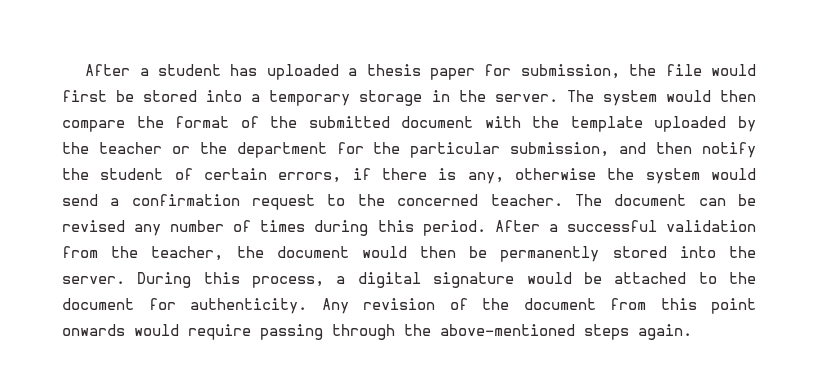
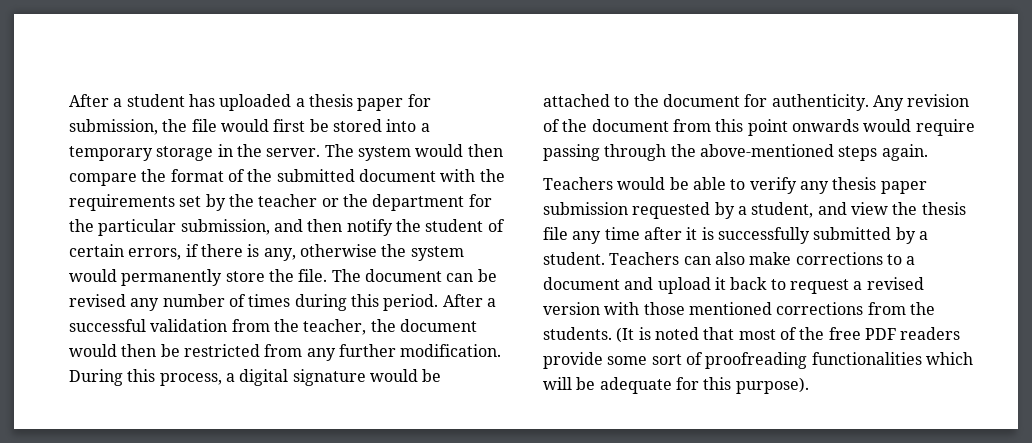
- The system would then compare the format of the submitted document with the template uploaded by the teacher or the department for the particular submission, and then notify the student of certain errors, if there is any, otherwise the system would send a confirmation request to the concerned teacher.
+ The system would then compare the format of the submitted document with the requirements set by the teacher or the department for the particular submission, and then notify the student of certain errors, if there is any, otherwise the system would permanently store the file.
- After a successful validation from the teacher, the document would then be permanently stored into the server.
+ After a successful validation from the teacher, the document would then be restricted from any further modification.
+ Teachers would be able to verify any thesis paper submission requested by a student, and view the thesis file any time after it is successfully submitted by a student. Teachers can also make corrections to a document and upload it back to request a revised version with those mentioned corrections from the students. (It is noted that most of the free PDF readers provide some sort of proofreading functionalities which will be adequate for this purpose).

